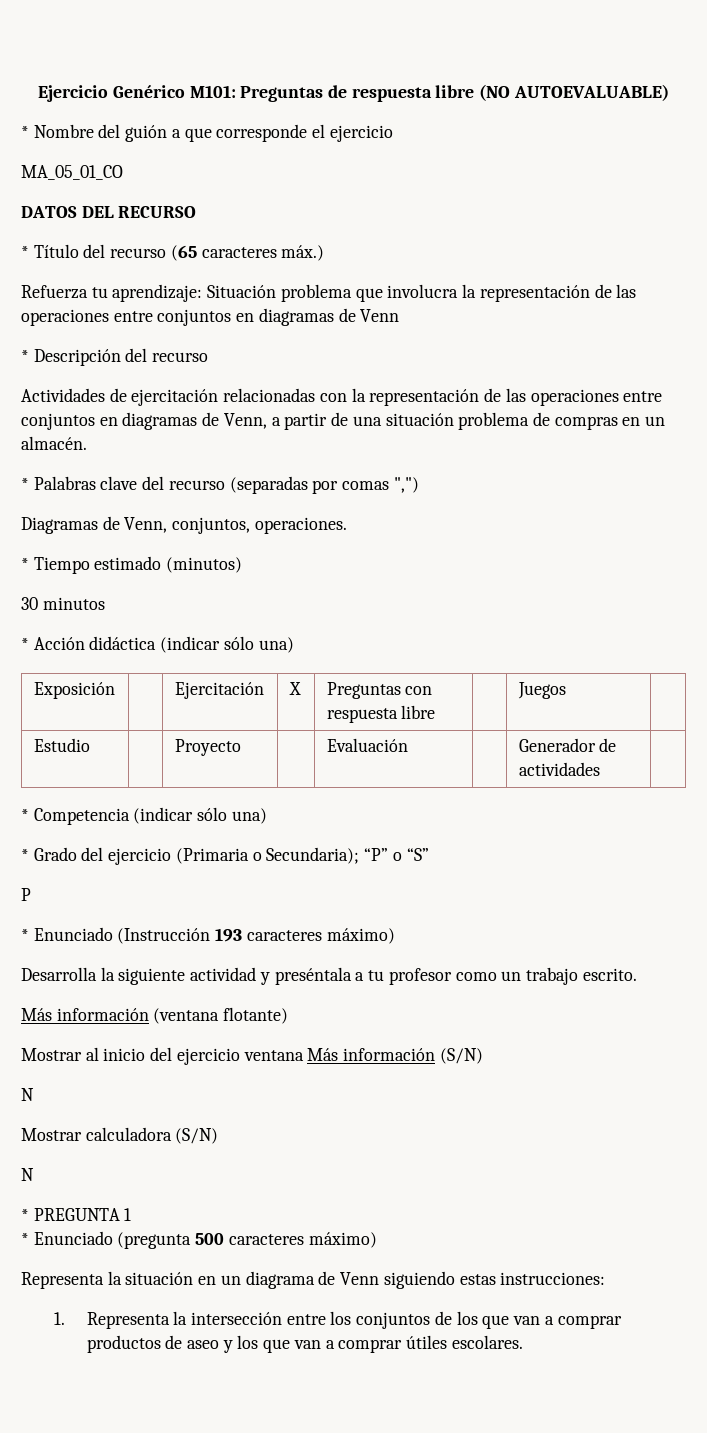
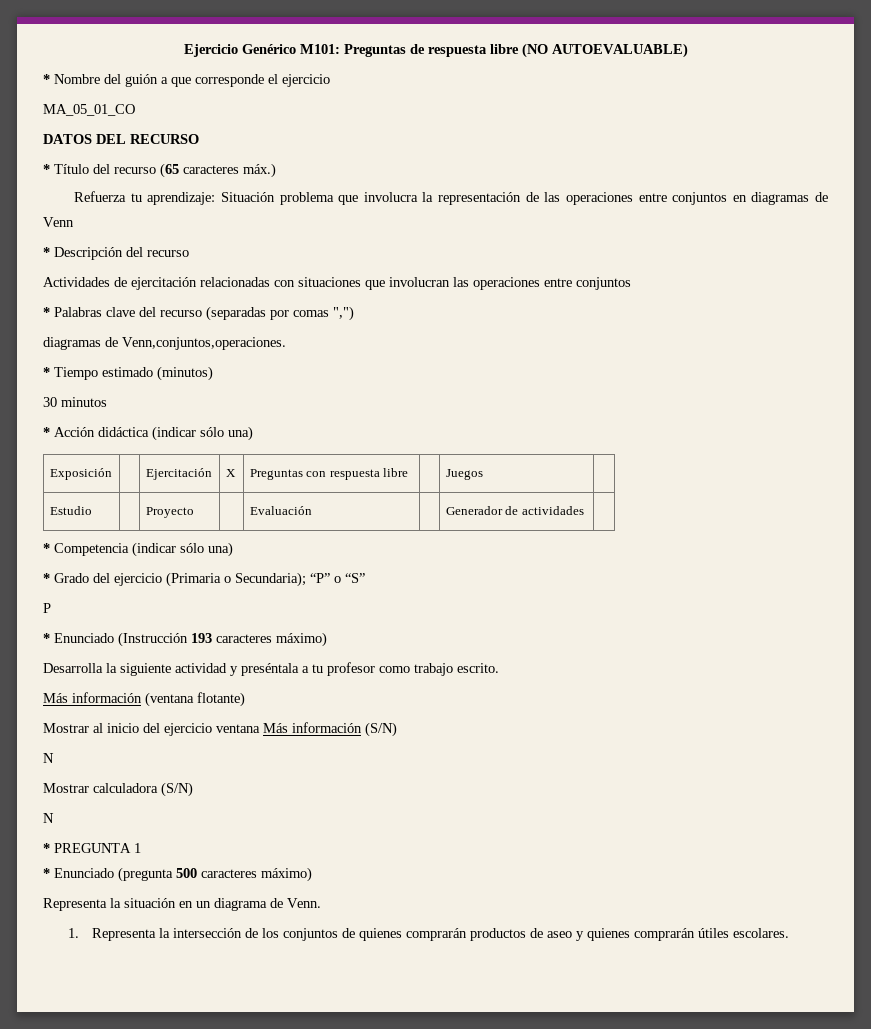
- Actividades de ejercitación relacionadas con la representación de las operaciones entre conjuntos en diagramas de Venn, a partir de una situación problema de compras en un almacén.
+ Actividades de ejercitación relacionadas con situaciones que involucran las operaciones entre conjuntos
- Diagramas de Venn, conjuntos, operaciones.
+ diagramas de Venn,conjuntos,operaciones.
- Desarrolla la siguiente actividad y preséntala a tu profesor como un trabajo escrito.
+ Desarrolla la siguiente actividad y preséntala a tu profesor como trabajo escrito.
- Representa la situación en un diagrama de Venn siguiendo estas instrucciones:
+ Representa la situación en un diagrama de Venn.
- 1. Representa la intersección entre los conjuntos de los que van a comprar productos de aseo y los que van a comprar útiles escolares.
+ 1. Representa la intersección de los conjuntos de quienes comprarán productos de aseo y quienes comprarán útiles escolares.

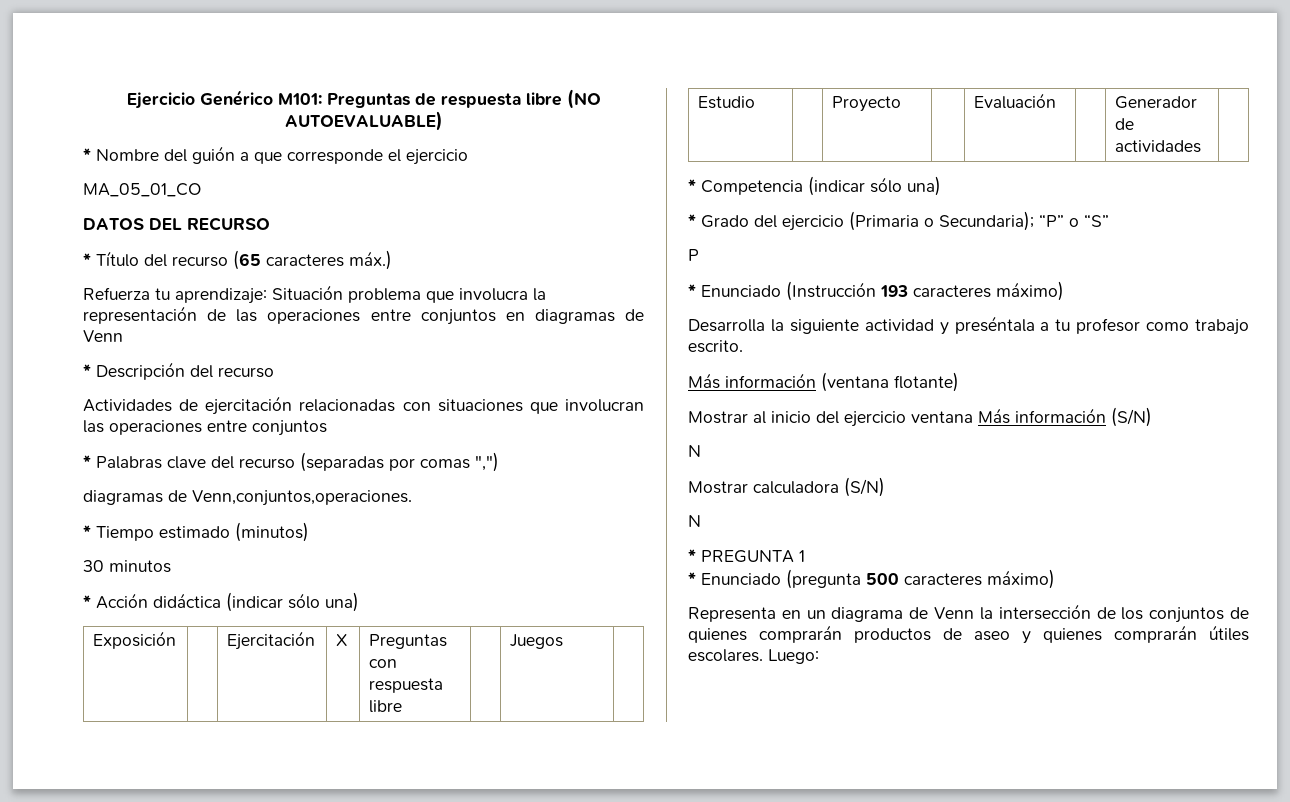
- Representa la situación en un diagrama de Venn.
- 1. Representa la intersección de los conjuntos de quienes comprarán productos de aseo y quienes comprarán útiles escolares.
+ Representa en un diagrama de Venn la intersección de los conjuntos de quienes comprarán productos de aseo y quienes comprarán útiles escolares.
+ Luego:

